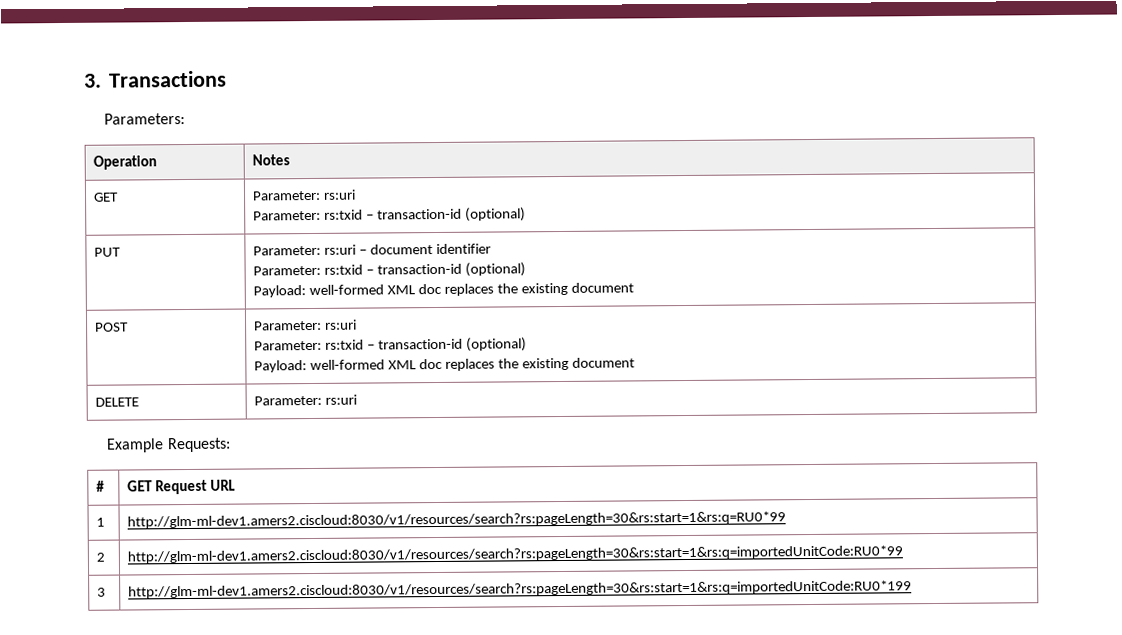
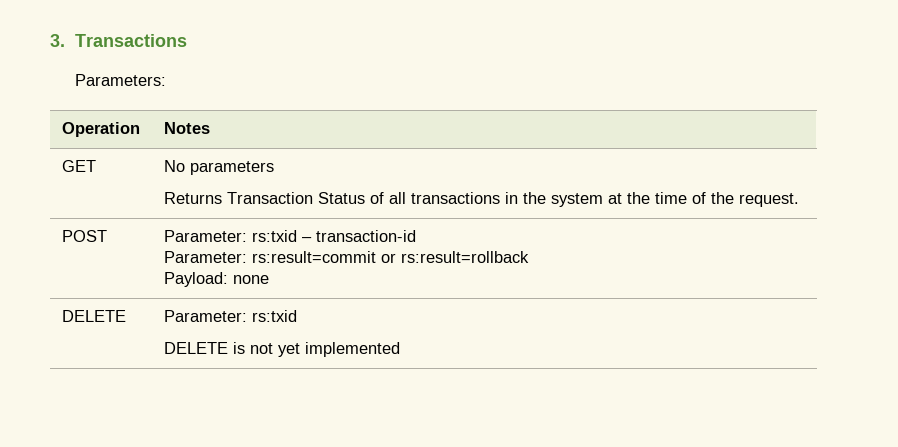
- GET | Parameter: rs:uri
- Parameter: rs:txid – transaction-id (optional)
- PUT | Parameter: rs:uri – document identifier
- Parameter: rs:txid – transaction-id (optional)
- Payload: well-formed XML doc replaces the existing document
- POST | Parameter: rs:uri
- Parameter: rs:txid – transaction-id (optional)
- Payload: well-formed XML doc replaces the existing document
- DELETE | Parameter: rs:uri
- Example Requests:
- # | GET Request URL
- 1 | http://glm-ml-dev1.amers2.ciscloud:8030/v1/resources/search?rs:pageLength=30&rs:start=1&rs:q=RU0*99
- 2 | http://glm-ml-dev1.amers2.ciscloud:8030/v1/resources/search?rs:pageLength=30&rs:start=1&rs:q=importedUnitCode:RU0*99
- 3 | http://glm-ml-dev1.amers2.ciscloud:8030/v1/resources/search?rs:pageLength=30&rs:start=1&rs:q=importedUnitCode:RU0*199
+ GET | No parameters
+ Returns Transaction Status of all transactions in the system at the time of the request.
+ POST | Parameter: rs:txid – transaction-id
+ Parameter: rs:result=commit or rs:result=rollback
+ Payload: none
+ DELETE | Parameter: rs:txid
+ DELETE is not yet implemented

